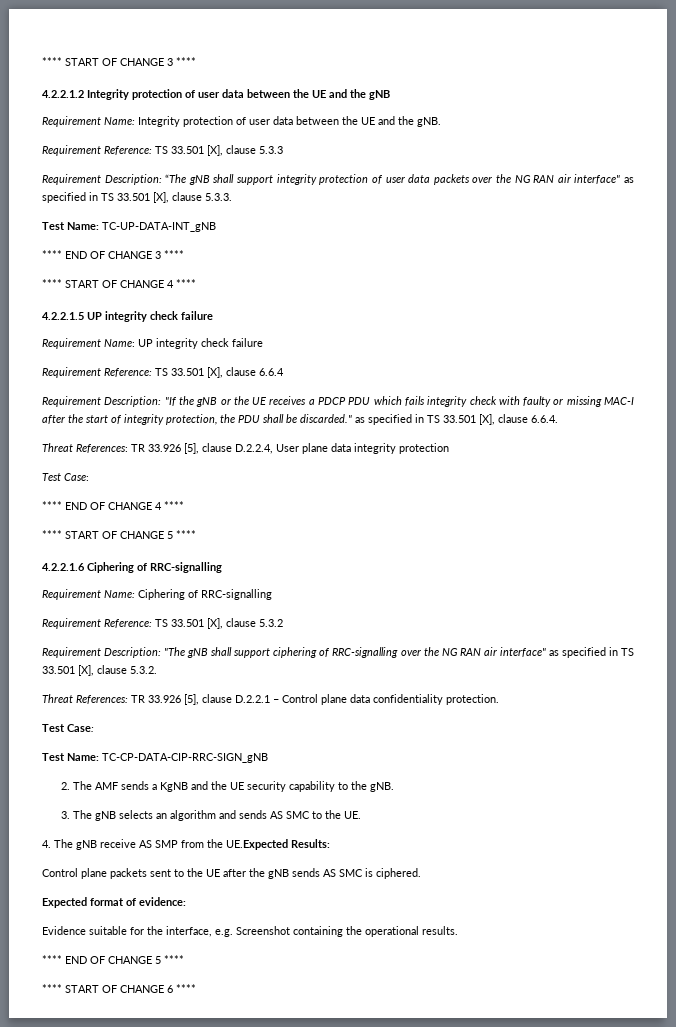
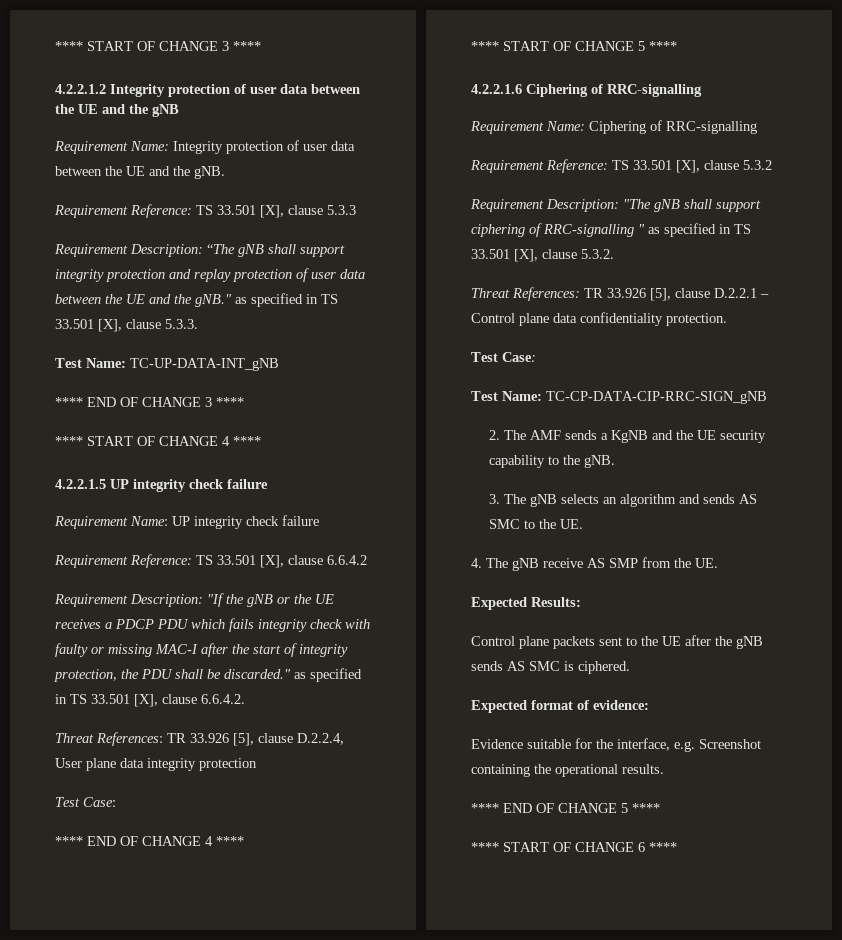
- Requirement Description: “The gNB shall support integrity protection of user data packets over the NG RAN air interface" as specified in TS 33.501 [X], clause 5.3.3.
+ Requirement Description: “The gNB shall support integrity protection and replay protection of user data between the UE and the gNB." as specified in TS 33.501 [X], clause 5.3.3.
- Requirement Reference: TS 33.501 [X], clause 6.6.4
+ Requirement Reference: TS 33.501 [X], clause 6.6.4.2
- Requirement Description: "If the gNB or the UE receives a PDCP PDU which fails integrity check with faulty or missing MAC-I after the start of integrity protection, the PDU shall be discarded." as specified in TS 33.501 [X], clause 6.6.4.
+ Requirement Description: "If the gNB or the UE receives a PDCP PDU which fails integrity check with faulty or missing MAC-I after the start of integrity protection, the PDU shall be discarded." as specified in TS 33.501 [X], clause 6.6.4.2.
- Requirement Description: "The gNB shall support ciphering of RRC-signalling over the NG RAN air interface" as specified in TS 33.501 [X], clause 5.3.2.
+ Requirement Description: "The gNB shall support ciphering of RRC-signalling " as specified in TS 33.501 [X], clause 5.3.2.
- 4. The gNB receive AS SMP from the UE.Expected Results:
+ 4. The gNB receive AS SMP from the UE.
+ Expected Results:

